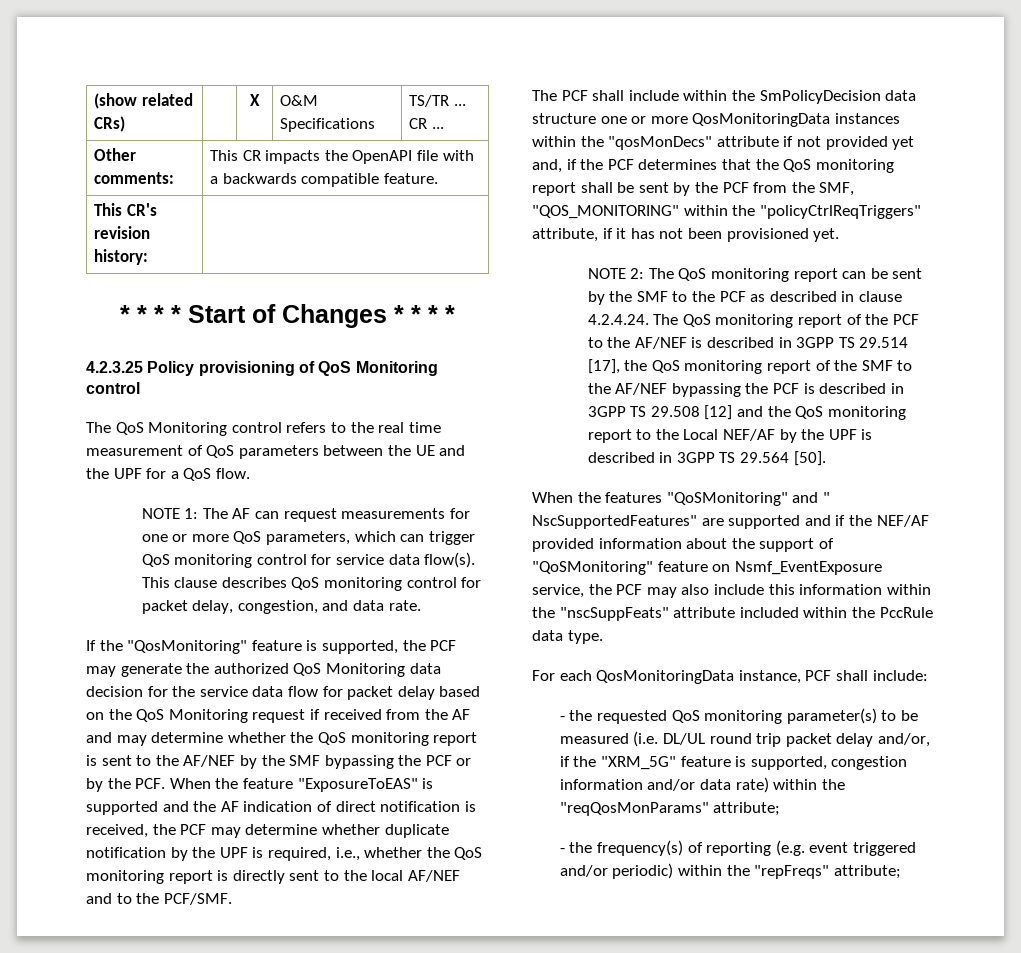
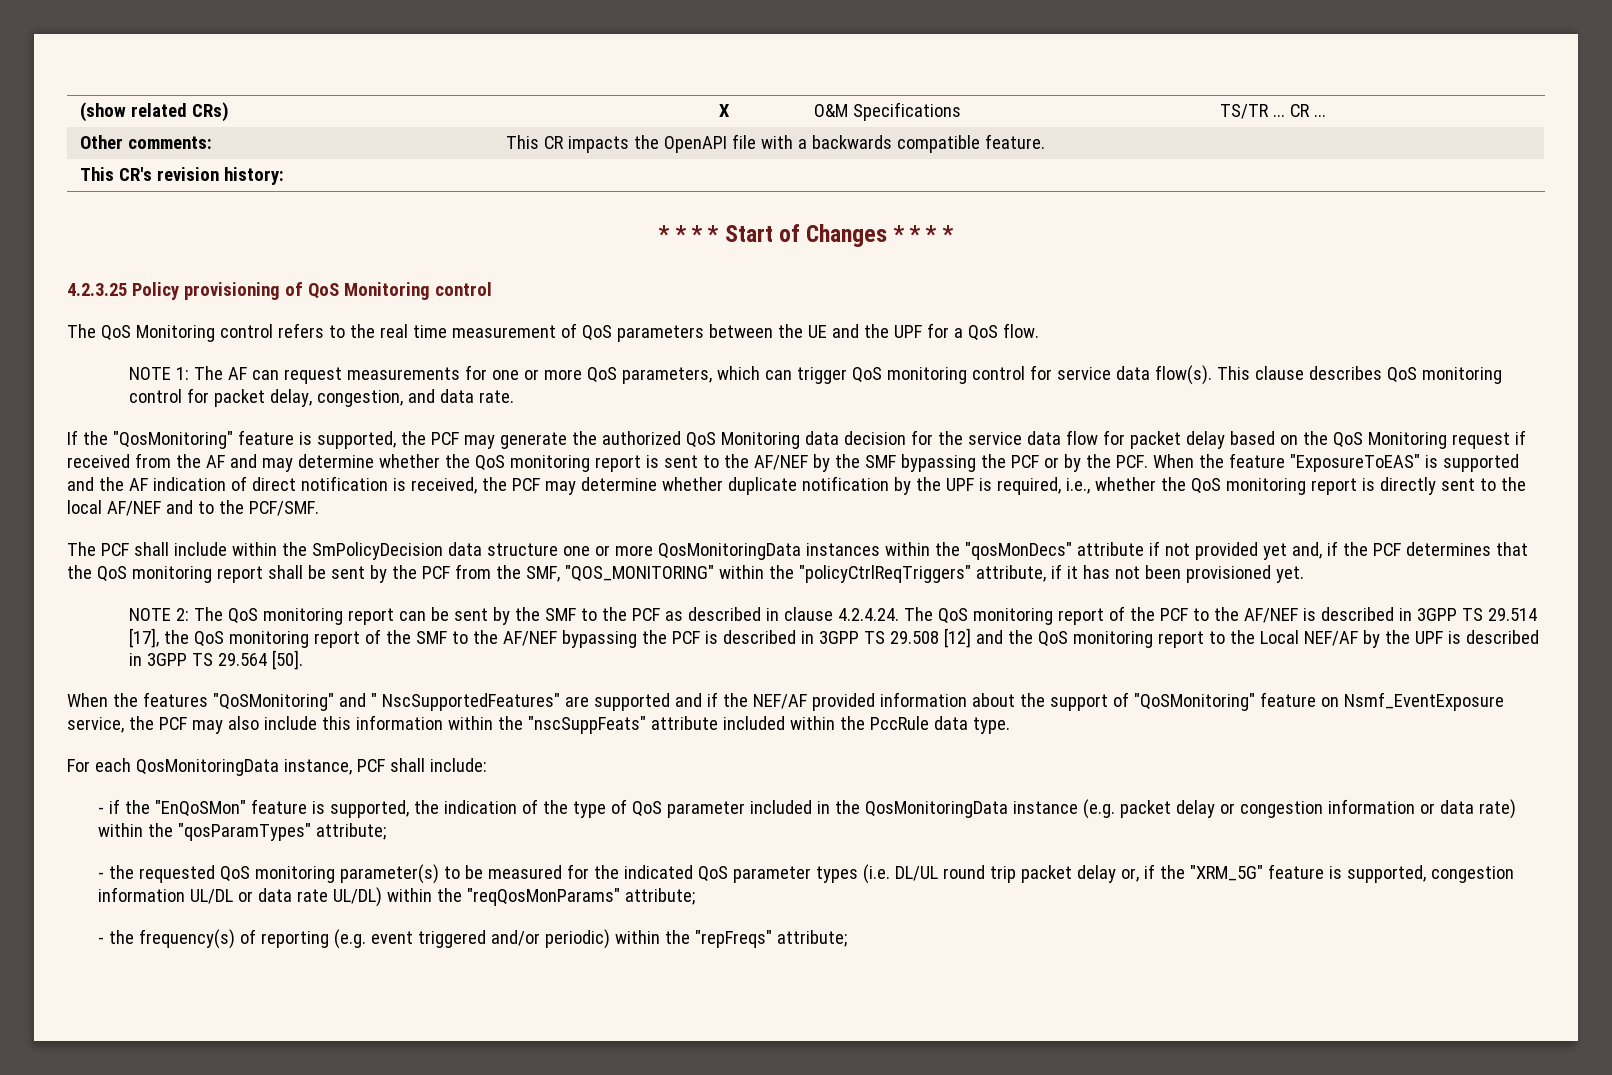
+ - if the "EnQoSMon" feature is supported, the indication of the type of QoS parameter included in the QosMonitoringData instance (e.g. packet delay or congestion information or data rate) within the "qosParamTypes" attribute;
- - the requested QoS monitoring parameter(s) to be measured (i.e. DL/UL round trip packet delay and/or, if the "XRM_5G" feature is supported, congestion information and/or data rate) within the "reqQosMonParams" attribute;
+ - the requested QoS monitoring parameter(s) to be measured for the indicated QoS parameter types (i.e. DL/UL round trip packet delay or, if the "XRM_5G" feature is supported, congestion information UL/DL or data rate UL/DL) within the "reqQosMonParams" attribute;

